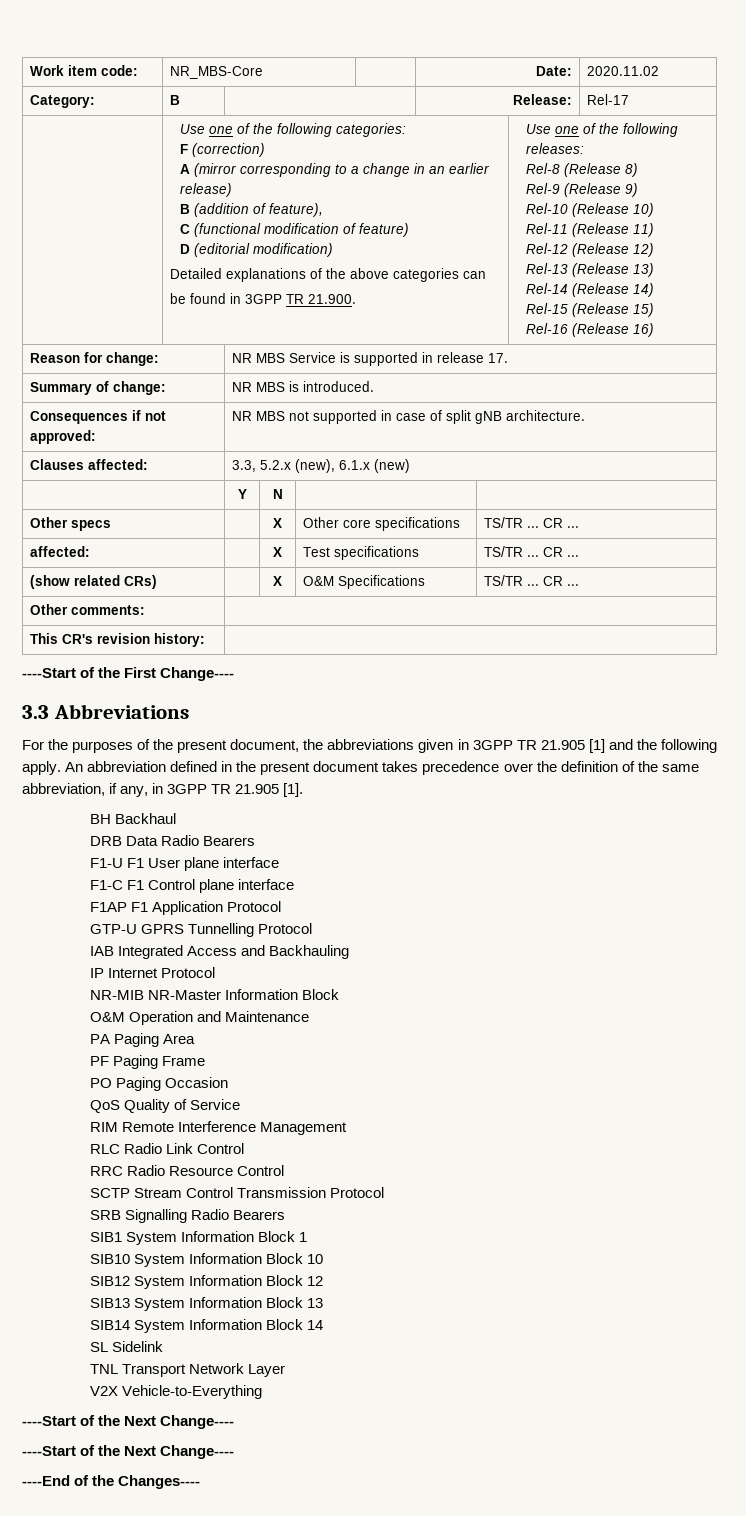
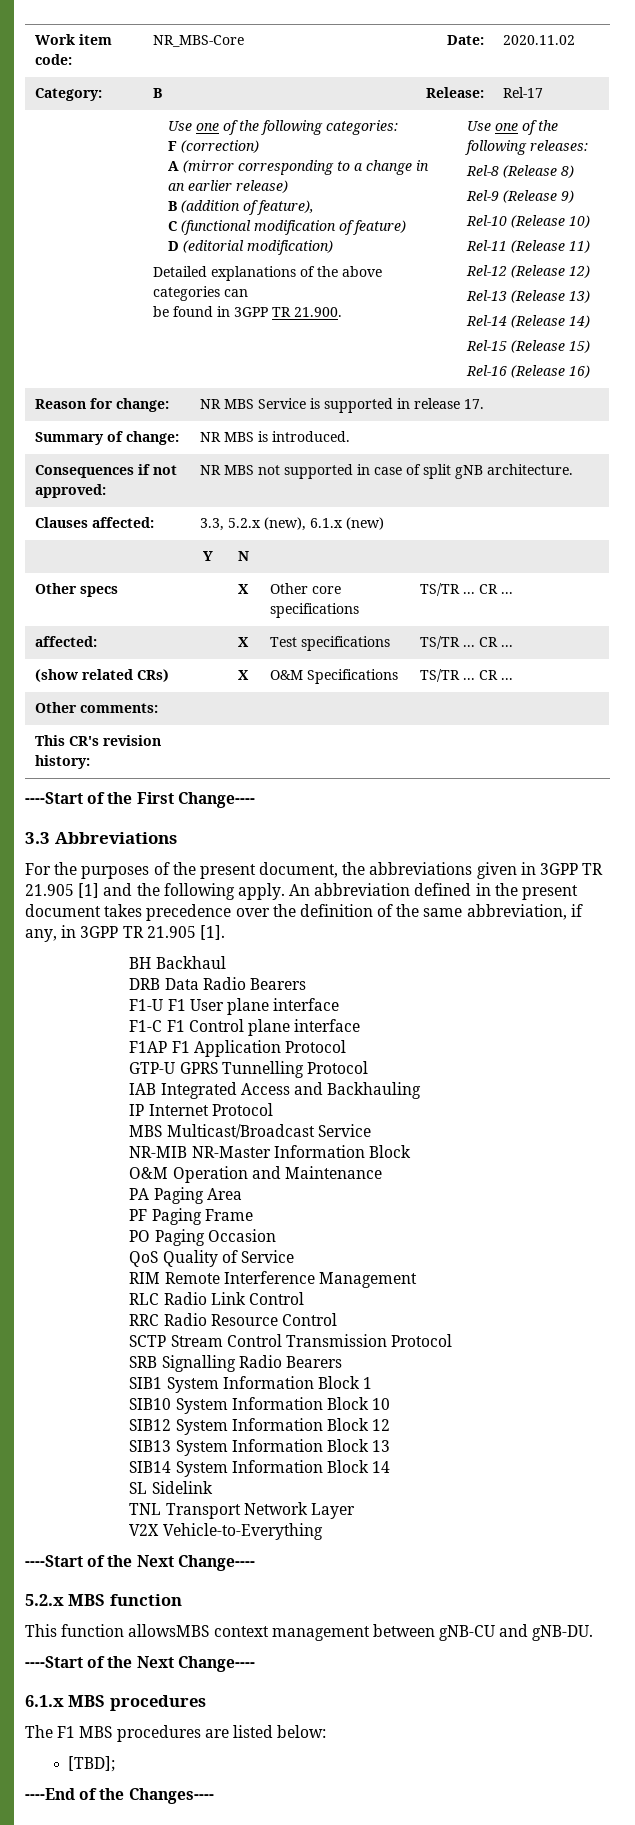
+ MBS Multicast/Broadcast Service
  V2X Vehicle-to-Everything
  ----Start of the Next Change----
+ 5.2.x MBS function
+ This function allowsMBS context management between gNB-CU and gNB-DU.
  ----Start of the Next Change----
+ 6.1.x MBS procedures
+ The F1 MBS procedures are listed below:
+ [TBD];

